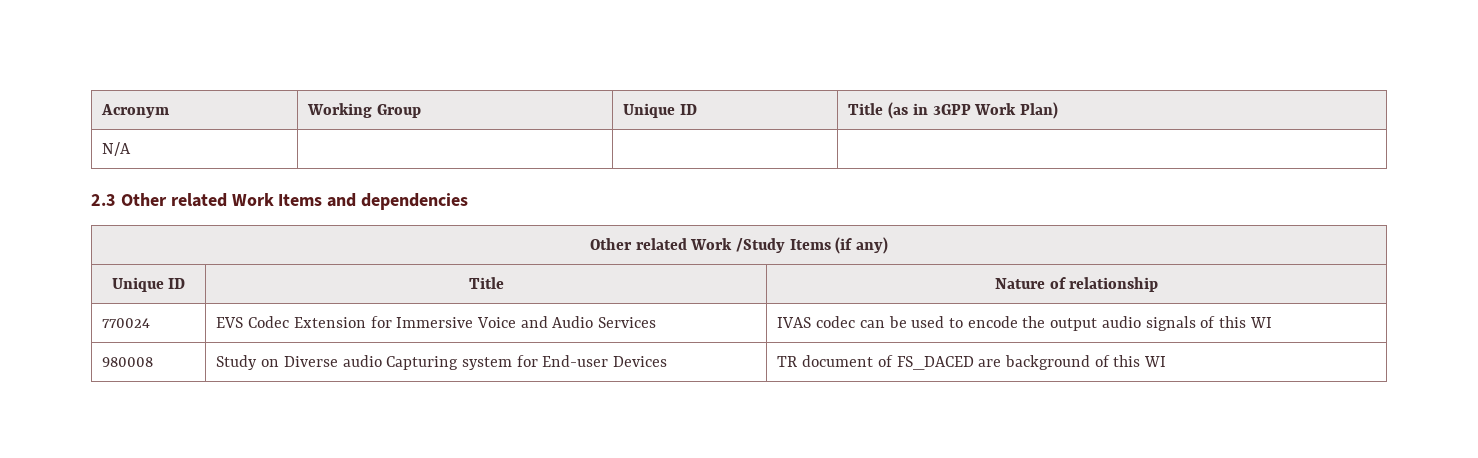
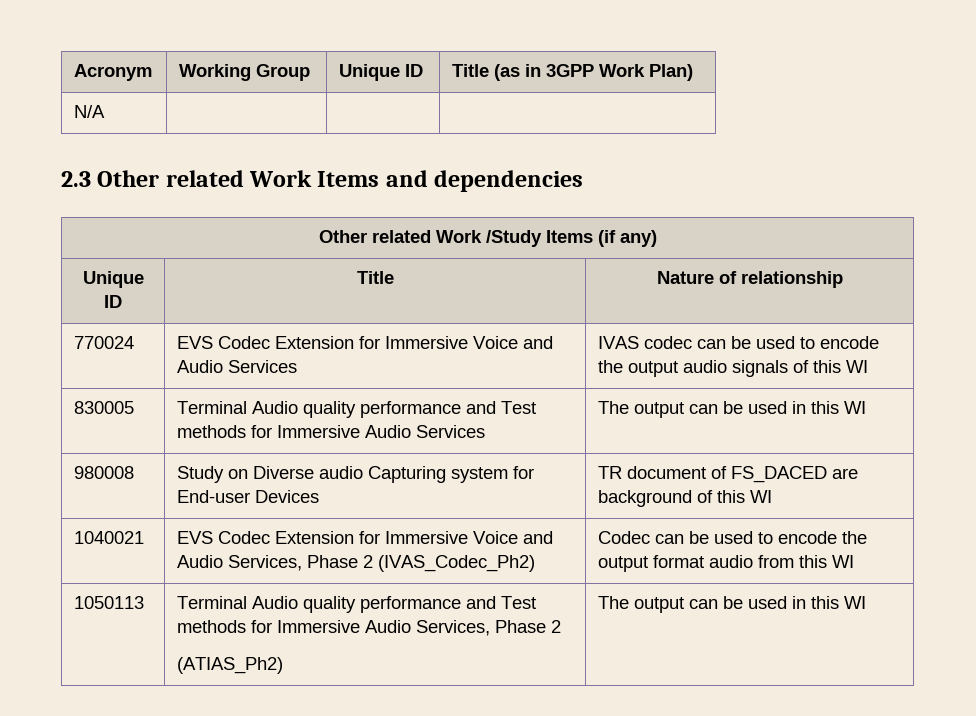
+ 830005 | Terminal Audio quality performance and Test methods for Immersive Audio Services | The output can be used in this WI
+ 1040021 | EVS Codec Extension for Immersive Voice and Audio Services, Phase 2 (IVAS_Codec_Ph2) | Codec can be used to encode the output format audio from this WI
+ 1050113 | Terminal Audio quality performance and Test methods for Immersive Audio Services, Phase 2
+ (ATIAS_Ph2) | The output can be used in this WI

